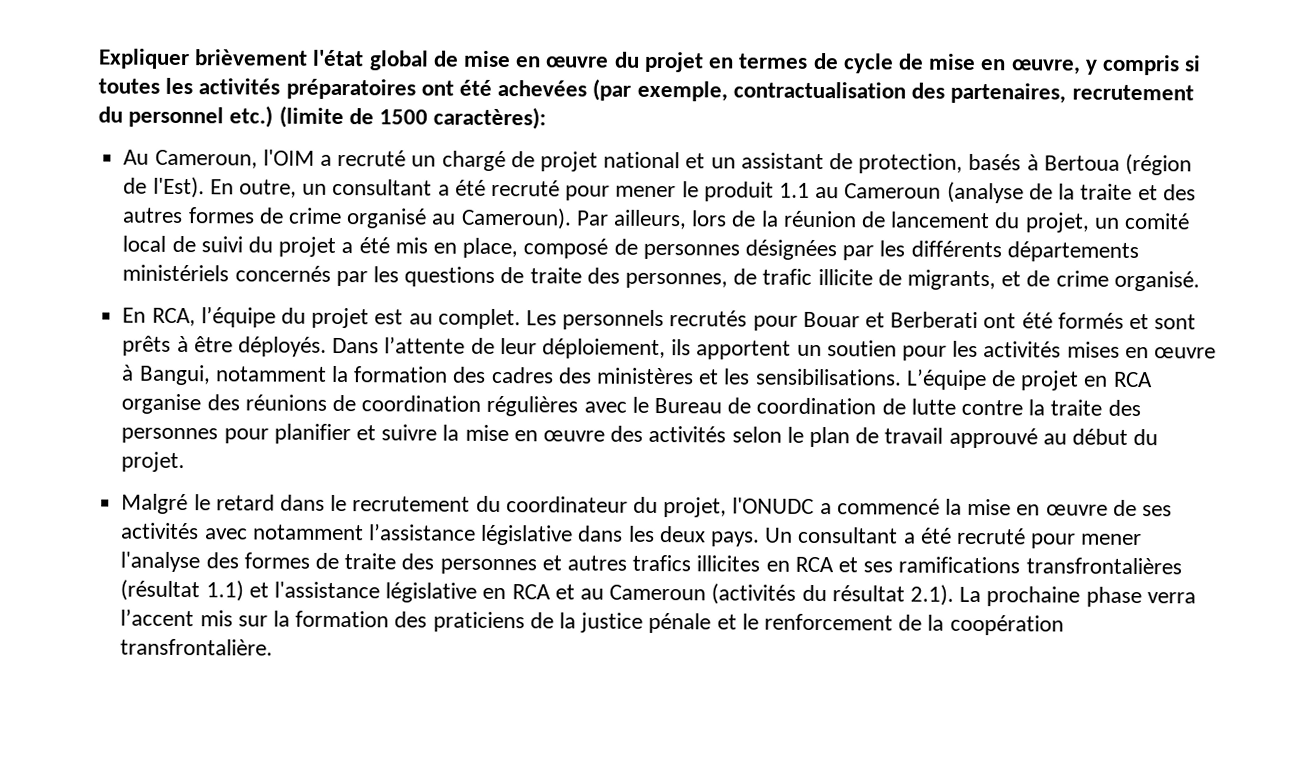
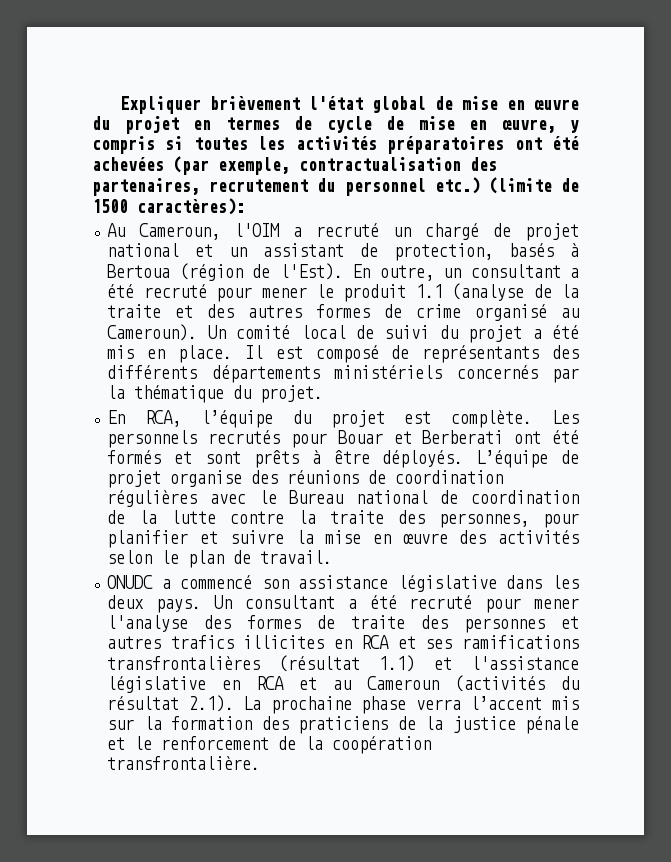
- En outre, un consultant a été recruté pour mener le produit 1.1 au Cameroun (analyse de la traite et des autres formes de crime organisé au Cameroun).
+ En outre, un consultant a été recruté pour mener le produit 1.1 (analyse de la traite et des autres formes de crime organisé au Cameroun).
- Par ailleurs, lors de la réunion de lancement du projet, un comité local de suivi du projet a été mis en place, composé de personnes désignées par les différents départements ministériels concernés par les questions de traite des personnes, de trafic illicite de migrants, et de crime organisé.
+ Un comité local de suivi du projet a été mis en place. Il est composé de représentants des différents départements ministériels concernés par la thématique du projet.
- En RCA, l’équipe du projet est au complet.
+ En RCA, l’équipe du projet est complète.
- Dans l’attente de leur déploiement, ils apportent un soutien pour les activités mises en œuvre à Bangui, notamment la formation des cadres des ministères et les sensibilisations.
- L’équipe de projet en RCA organise des réunions de coordination régulières avec le Bureau de coordination de lutte contre la traite des personnes pour planifier et suivre la mise en œuvre des activités selon le plan de travail approuvé au début du projet.
- Malgré le retard dans le recrutement du coordinateur du projet, l'ONUDC a commencé la mise en œuvre de ses activités avec notamment l’assistance législative dans les deux pays.
+ L’équipe de projet organise des réunions de coordination régulières avec le Bureau national de coordination de la lutte contre la traite des personnes, pour planifier et suivre la mise en œuvre des activités selon le plan de travail.
+ ONUDC a commencé son assistance législative dans les deux pays.

